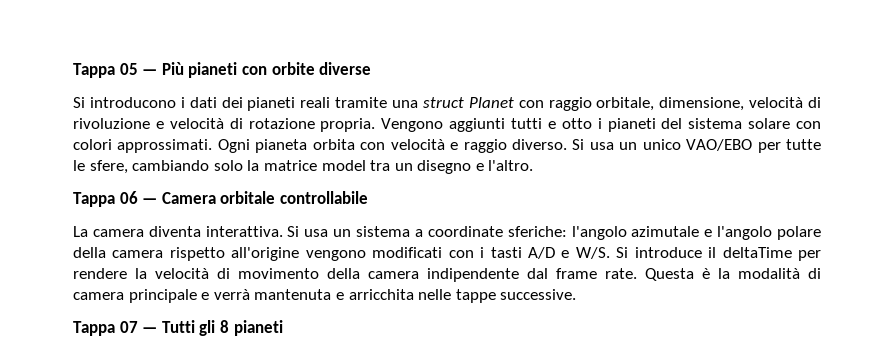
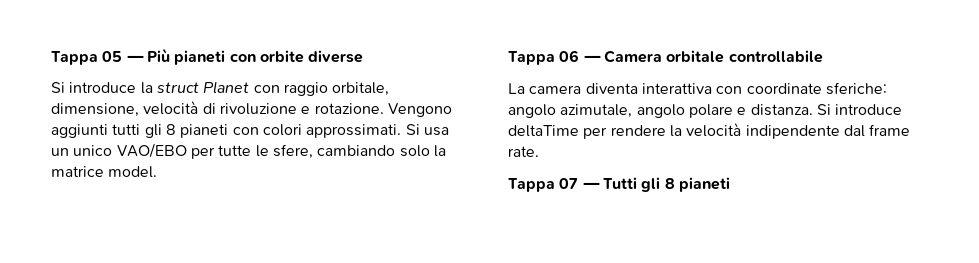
- Si introducono i dati dei pianeti reali tramite una struct Planet con raggio orbitale, dimensione, velocità di rivoluzione e velocità di rotazione propria. Vengono aggiunti tutti e otto i pianeti del sistema solare con colori approssimati. Ogni pianeta orbita con velocità e raggio diverso.
+ Si introduce la struct Planet con raggio orbitale, dimensione, velocità di rivoluzione e rotazione. Vengono aggiunti tutti gli 8 pianeti con colori approssimati.
- Si usa un unico VAO/EBO per tutte le sfere, cambiando solo la matrice model tra un disegno e l'altro.
+ Si usa un unico VAO/EBO per tutte le sfere, cambiando solo la matrice model.
- La camera diventa interattiva. Si usa un sistema a coordinate sferiche: l'angolo azimutale e l'angolo polare della camera rispetto all'origine vengono modificati con i tasti A/D e W/S. Si introduce il deltaTime per rendere la velocità di movimento della camera indipendente dal frame rate. Questa è la modalità di camera principale e verrà mantenuta e arricchita nelle tappe successive.
+ La camera diventa interattiva con coordinate sferiche: angolo azimutale, angolo polare e distanza. Si introduce deltaTime per rendere la velocità indipendente dal frame rate.

